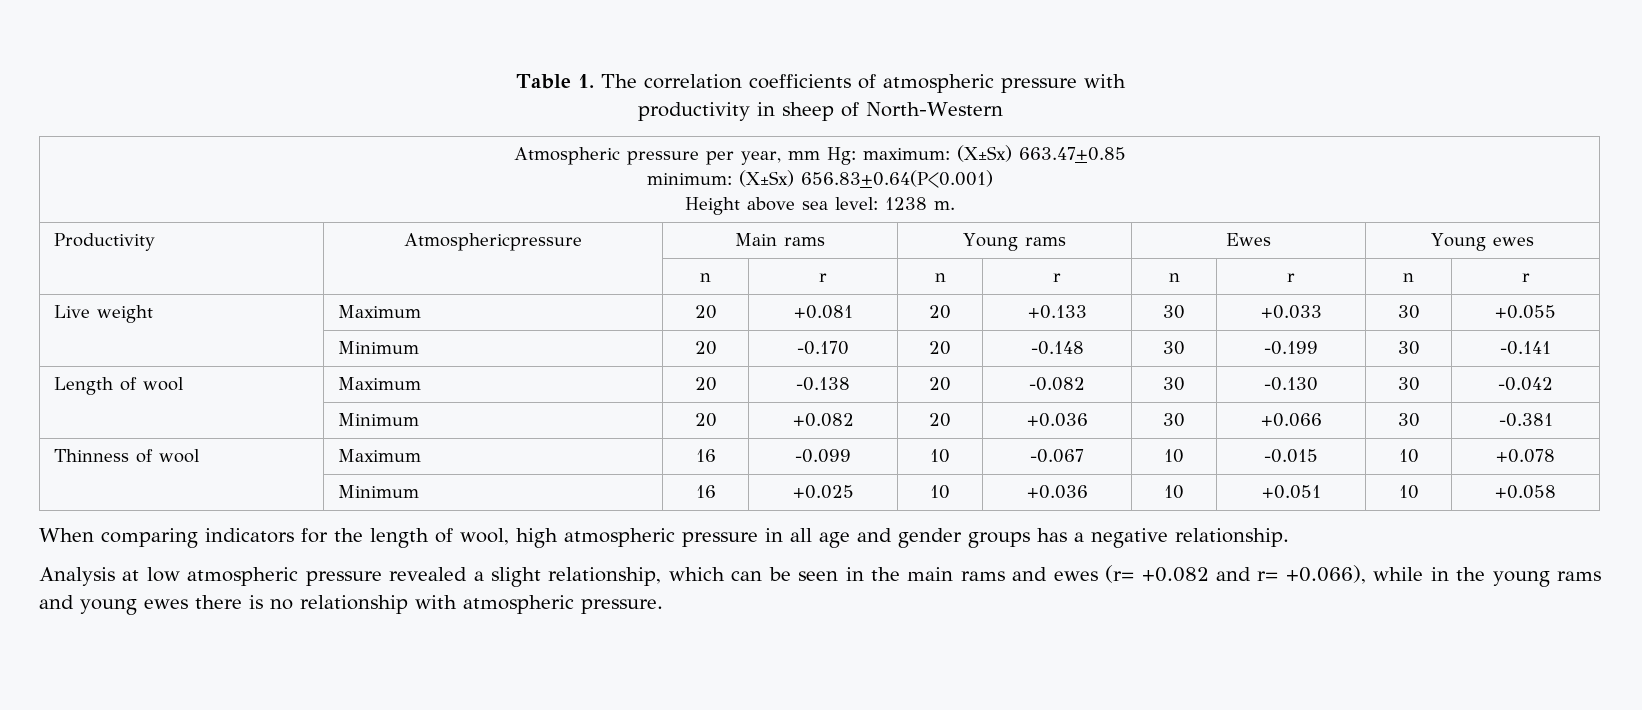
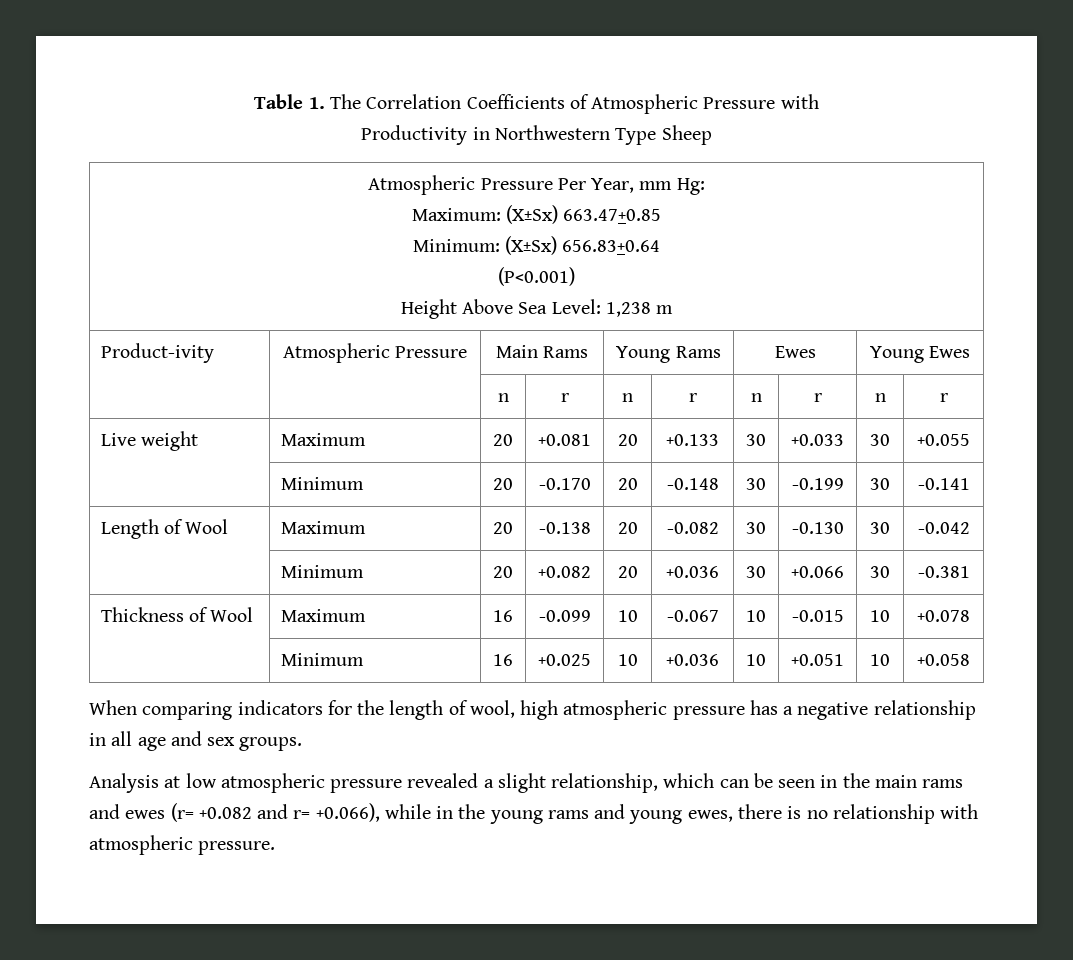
- Table 1. The correlation coefficients of atmospheric pressure with
- productivity in sheep of North-Western
- Atmospheric pressure per year, mm Hg: maximum: (X±Sx) 663.47+0.85
- minimum: (X±Sx) 656.83+0.64(P<0.001)
- Height above sea level: 1238 m.
- Productivity | Atmosphericpressure | Main rams | Young rams | Ewes | Young ewes
+ Table 1. The Correlation Coefficients of Atmospheric Pressure with
+ Productivity in Northwestern Type Sheep
+ Atmospheric Pressure Per Year, mm Hg:
+ Maximum: (X±Sx) 663.47+0.85
+ Minimum: (X±Sx) 656.83+0.64
+ (P<0.001)
+ Height Above Sea Level: 1,238 m
+ Product-ivity | Atmospheric Pressure | Main Rams | Young Rams | Ewes | Young Ewes
- Length of wool | Maximum | 20 | -0.138 | 20 | -0.082 | 30 | -0.130 | 30 | -0.042
+ Length of Wool | Maximum | 20 | -0.138 | 20 | -0.082 | 30 | -0.130 | 30 | -0.042
- Thinness of wool | Maximum | 16 | -0.099 | 10 | -0.067 | 10 | -0.015 | 10 | +0.078
+ Thickness of Wool | Maximum | 16 | -0.099 | 10 | -0.067 | 10 | -0.015 | 10 | +0.078
- When comparing indicators for the length of wool, high atmospheric pressure in all age and gender groups has a negative relationship.
+ When comparing indicators for the length of wool, high atmospheric pressure has a negative relationship in all age and sex groups.
- Analysis at low atmospheric pressure revealed a slight relationship, which can be seen in the main rams and ewes (r= +0.082 and r= +0.066), while in the young rams and young ewes there is no relationship with atmospheric pressure.
+ Analysis at low atmospheric pressure revealed a slight relationship, which can be seen in the main rams and ewes (r= +0.082 and r= +0.066), while in the young rams and young ewes, there is no relationship with atmospheric pressure.

